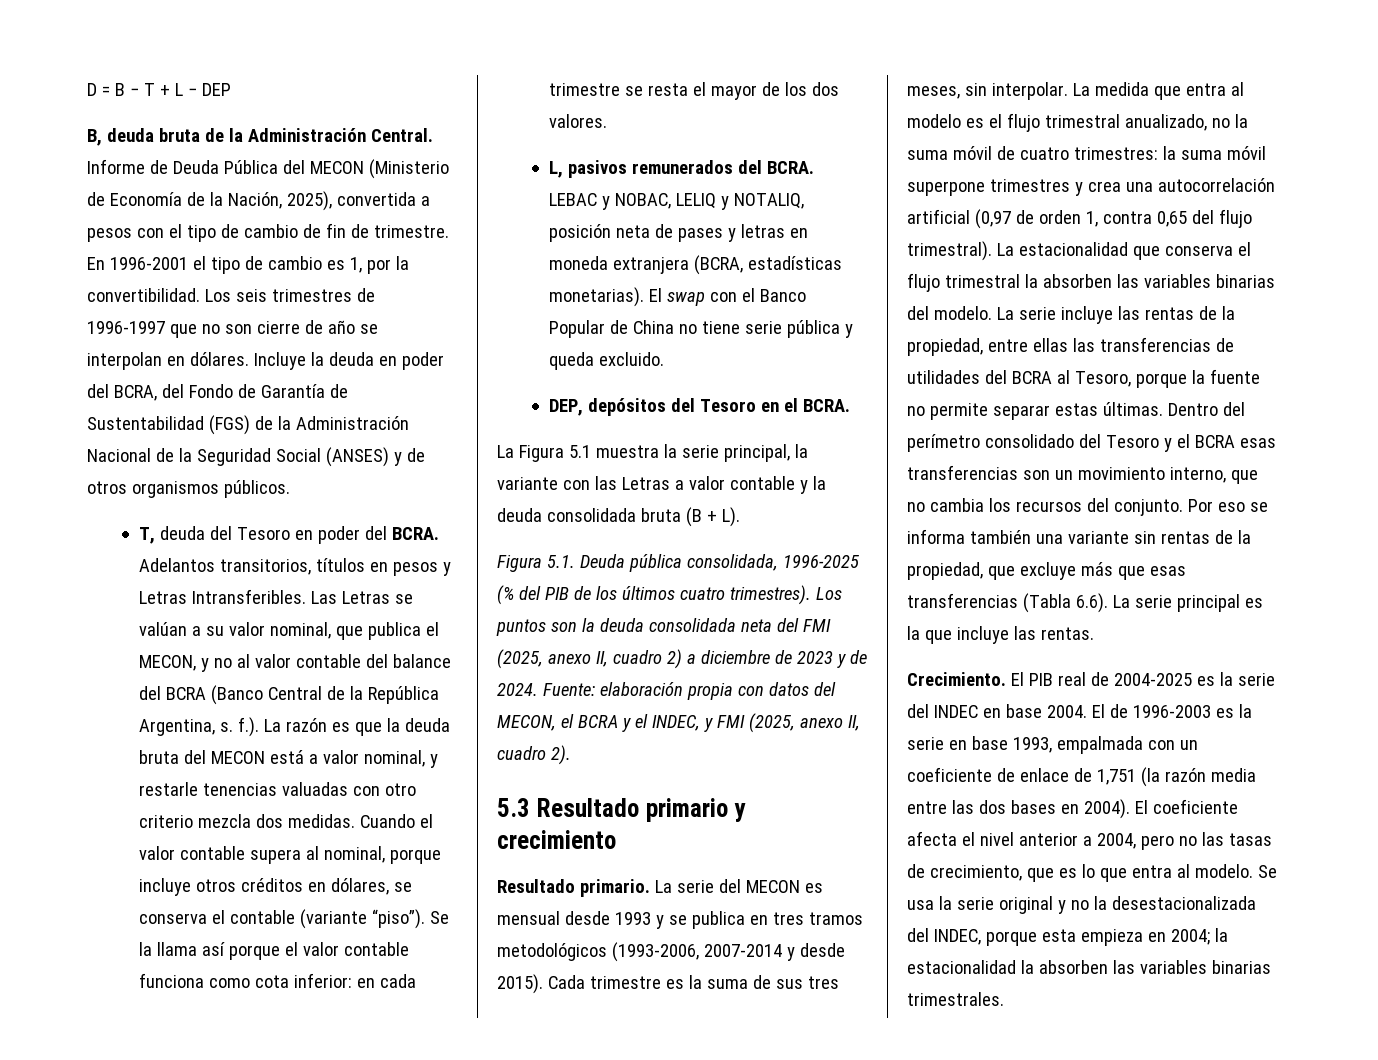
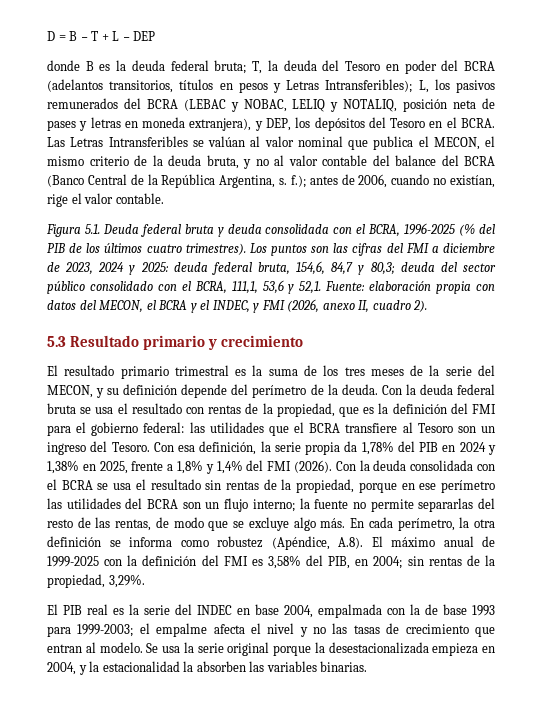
- B, deuda bruta de la Administración Central. Informe de Deuda Pública del MECON (Ministerio de Economía de la Nación, 2025), convertida a pesos con el tipo de cambio de fin de trimestre. En 1996-2001 el tipo de cambio es 1, por la convertibilidad. Los seis trimestres de 1996-1997 que no son cierre de año se interpolan en dólares. Incluye la deuda en poder del BCRA, del Fondo de Garantía de Sustentabilidad (FGS) de la Administración Nacional de la Seguridad Social (ANSES) y de otros organismos públicos.
- T, deuda del Tesoro en poder del BCRA. Adelantos transitorios, títulos en pesos y Letras Intransferibles.
+ donde B es la deuda federal bruta; T, la deuda del Tesoro en poder del BCRA (adelantos transitorios, títulos en pesos y Letras Intransferibles); L, los pasivos remunerados del BCRA (LEBAC y NOBAC, LELIQ y NOTALIQ, posición neta de pases y letras en moneda extranjera), y DEP, los depósitos del Tesoro en el BCRA.
- Las Letras se valúan a su valor nominal, que publica el MECON, y no al valor contable del balance del BCRA (Banco Central de la República Argentina, s. f.). La razón es que la deuda bruta del MECON está a valor nominal, y restarle tenencias valuadas con otro criterio mezcla dos medidas. Cuando el valor contable supera al nominal, porque incluye otros créditos en dólares, se conserva el contable (variante “piso”). Se la llama así porque el valor contable funciona como cota inferior: en cada trimestre se resta el mayor de los dos valores.
- L, pasivos remunerados del BCRA. LEBAC y NOBAC, LELIQ y NOTALIQ, posición neta de pases y letras en moneda extranjera (BCRA, estadísticas monetarias). El swap con el Banco Popular de China no tiene serie pública y queda excluido.
- DEP, depósitos del Tesoro en el BCRA.
- La Figura 5.1 muestra la serie principal, la variante con las Letras a valor contable y la deuda consolidada bruta (B + L).
- Figura 5.1. Deuda pública consolidada, 1996-2025 (% del PIB de los últimos cuatro trimestres).
+ Las Letras Intransferibles se valúan al valor nominal que publica el MECON, el mismo criterio de la deuda bruta, y no al valor contable del balance del BCRA (Banco Central de la República Argentina, s. f.); antes de 2006, cuando no existían, rige el valor contable.
+ Figura 5.1. Deuda federal bruta y deuda consolidada con el BCRA, 1996-2025 (% del PIB de los últimos cuatro trimestres).
- Los puntos son la deuda consolidada neta del FMI (2025, anexo II, cuadro 2) a diciembre de 2023 y de 2024.
+ Los puntos son las cifras del FMI a diciembre de 2023, 2024 y 2025: deuda federal bruta, 154,6, 84,7 y 80,3; deuda del sector público consolidado con el BCRA, 111,1, 53,6 y 52,1.
- Fuente: elaboración propia con datos del MECON, el BCRA y el INDEC, y FMI (2025, anexo II, cuadro 2).
+ Fuente: elaboración propia con datos del MECON, el BCRA y el INDEC, y FMI (2026, anexo II, cuadro 2).
- Resultado primario. La serie del MECON es mensual desde 1993 y se publica en tres tramos metodológicos (1993-2006, 2007-2014 y desde 2015). Cada trimestre es la suma de sus tres meses, sin interpolar. La medida que entra al modelo es el flujo trimestral anualizado, no la suma móvil de cuatro trimestres: la suma móvil superpone trimestres y crea una autocorrelación artificial (0,97 de orden 1, contra 0,65 del flujo trimestral). La estacionalidad que conserva el flujo trimestral la absorben las variables binarias del modelo. La serie incluye las rentas de la propiedad, entre ellas las transferencias de utilidades del BCRA al Tesoro, porque la fuente no permite separar estas últimas. Dentro del perímetro consolidado del Tesoro y el BCRA esas transferencias son un movimiento interno, que no cambia los recursos del conjunto. Por eso se informa también una variante sin rentas de la propiedad, que excluye más que esas transferencias (Tabla 6.6). La serie principal es la que incluye las rentas.
- Crecimiento. El PIB real de 2004-2025 es la serie del INDEC en base 2004. El de 1996-2003 es la serie en base 1993, empalmada con un coeficiente de enlace de 1,751 (la razón media entre las dos bases en 2004). El coeficiente afecta el nivel anterior a 2004, pero no las tasas de crecimiento, que es lo que entra al modelo.
+ El resultado primario trimestral es la suma de los tres meses de la serie del MECON, y su definición depende del perímetro de la deuda. Con la deuda federal bruta se usa el resultado con rentas de la propiedad, que es la definición del FMI para el gobierno federal: las utilidades que el BCRA transfiere al Tesoro son un ingreso del Tesoro. Con esa definición, la serie propia da 1,78% del PIB en 2024 y 1,38% en 2025, frente a 1,8% y 1,4% del FMI (2026). Con la deuda consolidada con el BCRA se usa el resultado sin rentas de la propiedad, porque en ese perímetro las utilidades del BCRA son un flujo interno; la fuente no permite separarlas del resto de las rentas, de modo que se excluye algo más. En cada perímetro, la otra definición se informa como robustez (Apéndice, A.8). El máximo anual de 1999-2025 con la definición del FMI es 3,58% del PIB, en 2004; sin rentas de la propiedad, 3,29%.
+ El PIB real es la serie del INDEC en base 2004, empalmada con la de base 1993 para 1999-2003; el empalme afecta el nivel y no las tasas de crecimiento que entran al modelo.
- Se usa la serie original y no la desestacionalizada del INDEC, porque esta empieza en 2004; la estacionalidad la absorben las variables binarias trimestrales.
+ Se usa la serie original porque la desestacionalizada empieza en 2004, y la estacionalidad la absorben las variables binarias.

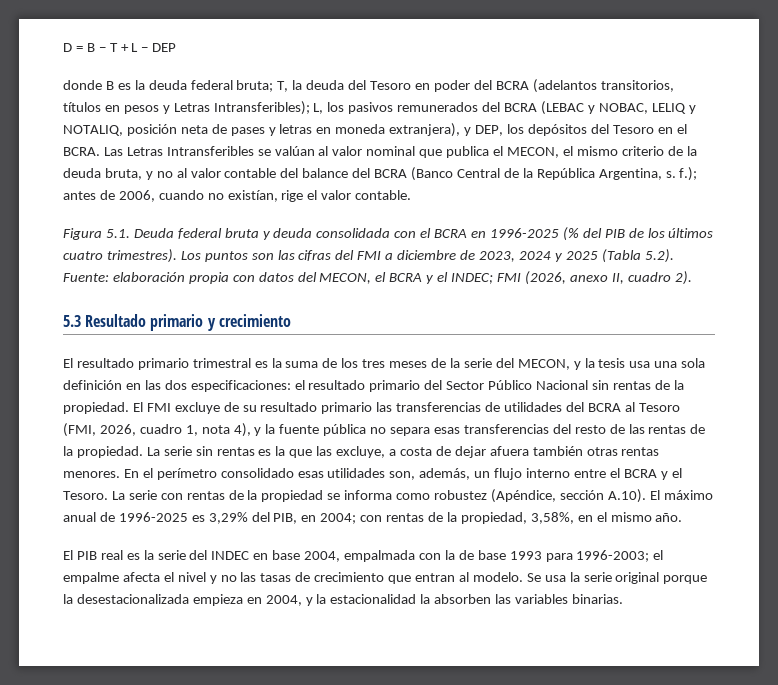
- Figura 5.1. Deuda federal bruta y deuda consolidada con el BCRA, 1996-2025 (% del PIB de los últimos cuatro trimestres).
+ Figura 5.1. Deuda federal bruta y deuda consolidada con el BCRA en 1996-2025 (% del PIB de los últimos cuatro trimestres).
- Los puntos son las cifras del FMI a diciembre de 2023, 2024 y 2025: deuda federal bruta, 154,6, 84,7 y 80,3; deuda del sector público consolidado con el BCRA, 111,1, 53,6 y 52,1. Fuente: elaboración propia con datos del MECON, el BCRA y el INDEC, y FMI (2026, anexo II, cuadro 2).
+ Los puntos son las cifras del FMI a diciembre de 2023, 2024 y 2025 (Tabla 5.2). Fuente: elaboración propia con datos del MECON, el BCRA y el INDEC; FMI (2026, anexo II, cuadro 2).
- El resultado primario trimestral es la suma de los tres meses de la serie del MECON, y su definición depende del perímetro de la deuda. Con la deuda federal bruta se usa el resultado con rentas de la propiedad, que es la definición del FMI para el gobierno federal: las utilidades que el BCRA transfiere al Tesoro son un ingreso del Tesoro. Con esa definición, la serie propia da 1,78% del PIB en 2024 y 1,38% en 2025, frente a 1,8% y 1,4% del FMI (2026). Con la deuda consolidada con el BCRA se usa el resultado sin rentas de la propiedad, porque en ese perímetro las utilidades del BCRA son un flujo interno; la fuente no permite separarlas del resto de las rentas, de modo que se excluye algo más. En cada perímetro, la otra definición se informa como robustez (Apéndice, A.8). El máximo anual de 1999-2025 con la definición del FMI es 3,58% del PIB, en 2004; sin rentas de la propiedad, 3,29%.
+ El resultado primario trimestral es la suma de los tres meses de la serie del MECON, y la tesis usa una sola definición en las dos especificaciones: el resultado primario del Sector Público Nacional sin rentas de la propiedad. El FMI excluye de su resultado primario las transferencias de utilidades del BCRA al Tesoro (FMI, 2026, cuadro 1, nota 4), y la fuente pública no separa esas transferencias del resto de las rentas de la propiedad. La serie sin rentas es la que las excluye, a costa de dejar afuera también otras rentas menores. En el perímetro consolidado esas utilidades son, además, un flujo interno entre el BCRA y el Tesoro. La serie con rentas de la propiedad se informa como robustez (Apéndice, sección A.10). El máximo anual de 1996-2025 es 3,29% del PIB, en 2004; con rentas de la propiedad, 3,58%, en el mismo año.
- El PIB real es la serie del INDEC en base 2004, empalmada con la de base 1993 para 1999-2003; el empalme afecta el nivel y no las tasas de crecimiento que entran al modelo.
+ El PIB real es la serie del INDEC en base 2004, empalmada con la de base 1993 para 1996-2003; el empalme afecta el nivel y no las tasas de crecimiento que entran al modelo.

